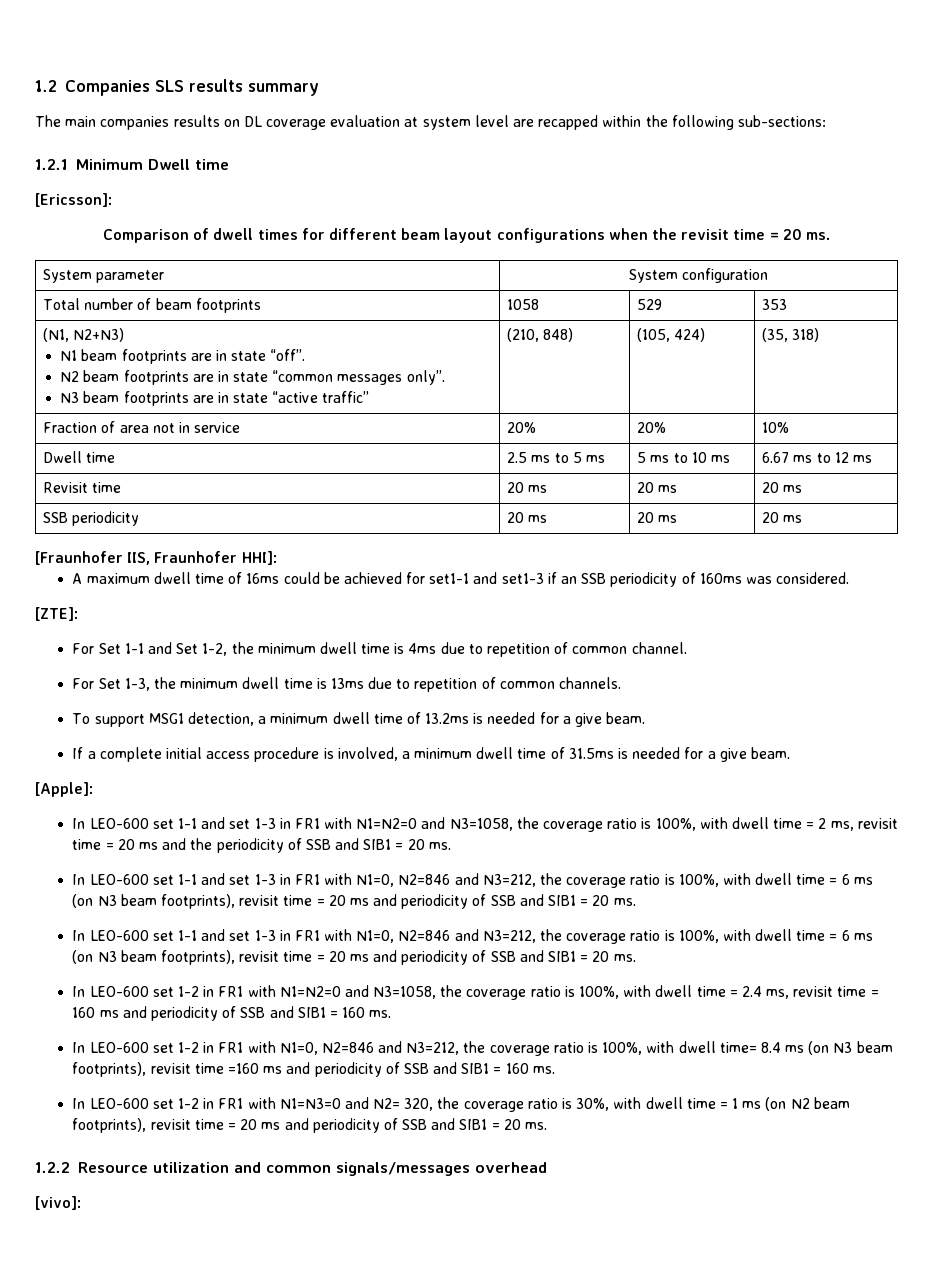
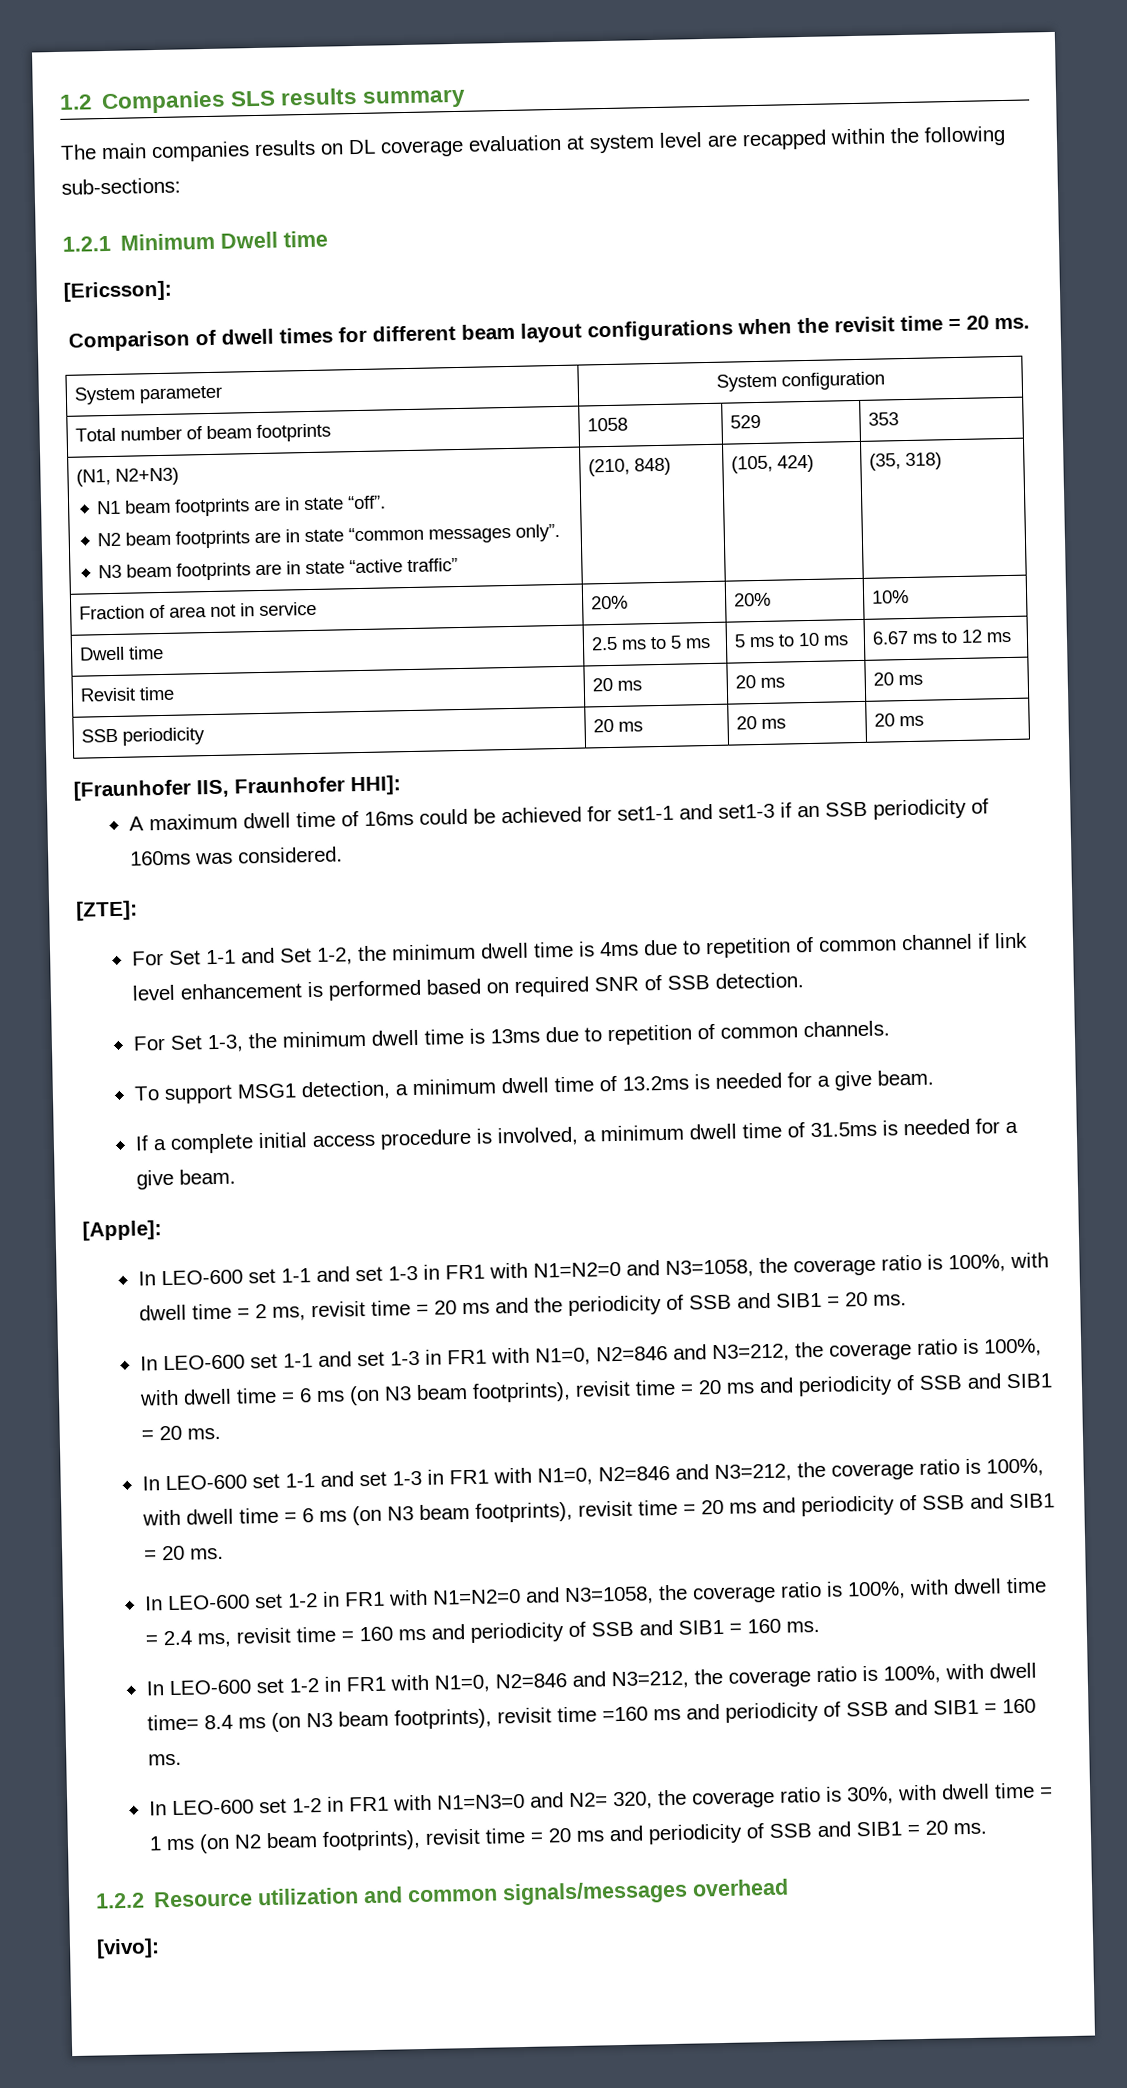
- For Set 1-1 and Set 1-2, the minimum dwell time is 4ms due to repetition of common channel.
+ For Set 1-1 and Set 1-2, the minimum dwell time is 4ms due to repetition of common channel if link level enhancement is performed based on required SNR of SSB detection.

